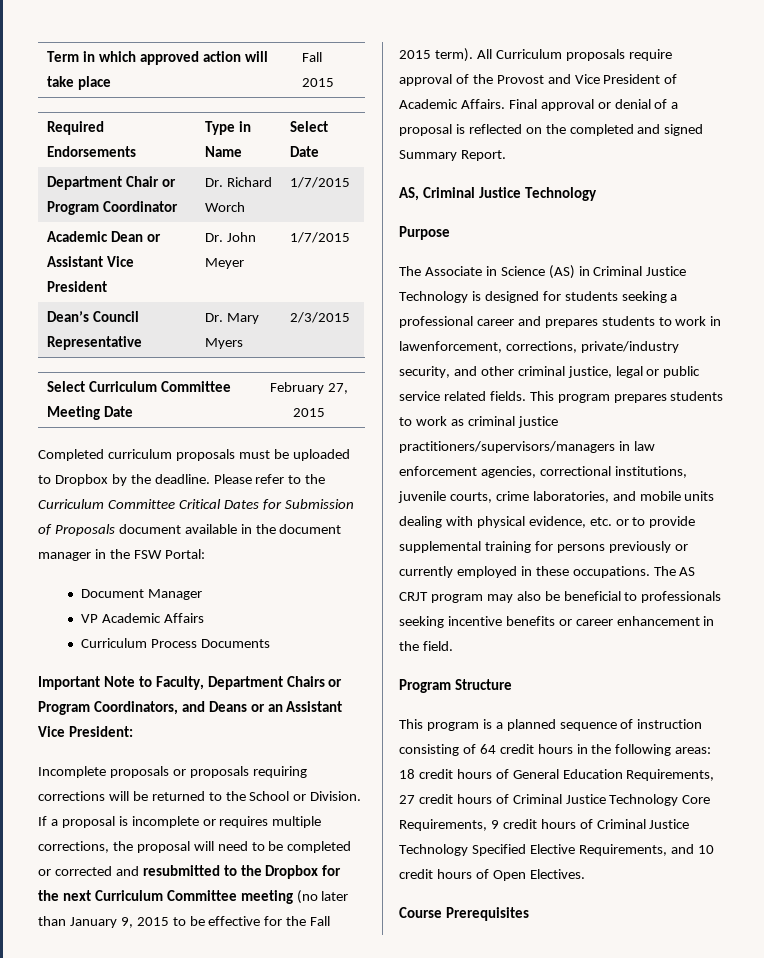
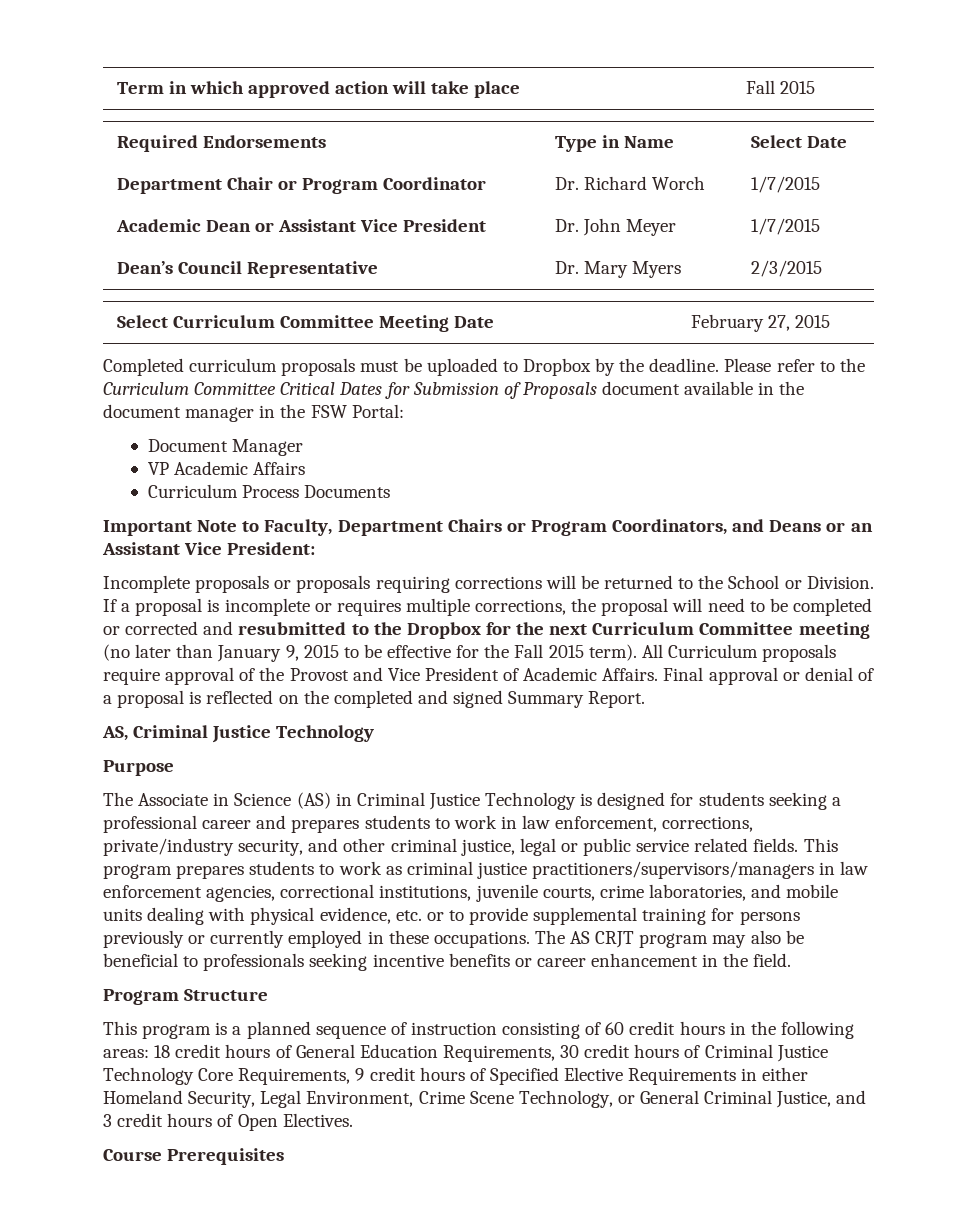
- The Associate in Science (AS) in Criminal Justice Technology is designed for students seeking a professional career and prepares students to work in lawenforcement, corrections, private/industry security, and other criminal justice, legal or public service related fields.
+ The Associate in Science (AS) in Criminal Justice Technology is designed for students seeking a professional career and prepares students to work in law enforcement, corrections, private/industry security, and other criminal justice, legal or public service related fields.
- This program is a planned sequence of instruction consisting of 64 credit hours in the following areas: 18 credit hours of General Education Requirements, 27 credit hours of Criminal Justice Technology Core Requirements, 9 credit hours of Criminal Justice Technology Specified Elective Requirements, and 10 credit hours of Open Electives.
+ This program is a planned sequence of instruction consisting of 60 credit hours in the following areas: 18 credit hours of General Education Requirements, 30 credit hours of Criminal Justice Technology Core Requirements, 9 credit hours of Specified Elective Requirements in either Homeland Security, Legal Environment, Crime Scene Technology, or General Criminal Justice, and 3 credit hours of Open Electives.

